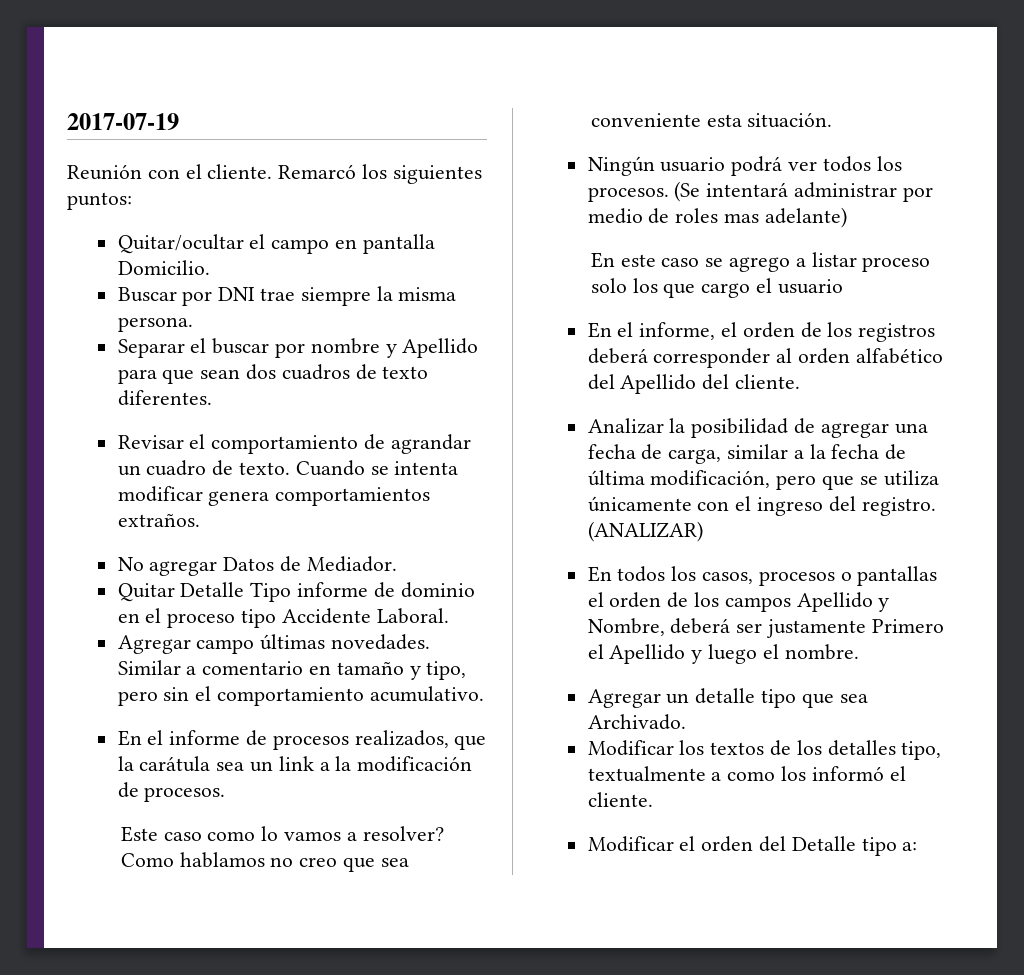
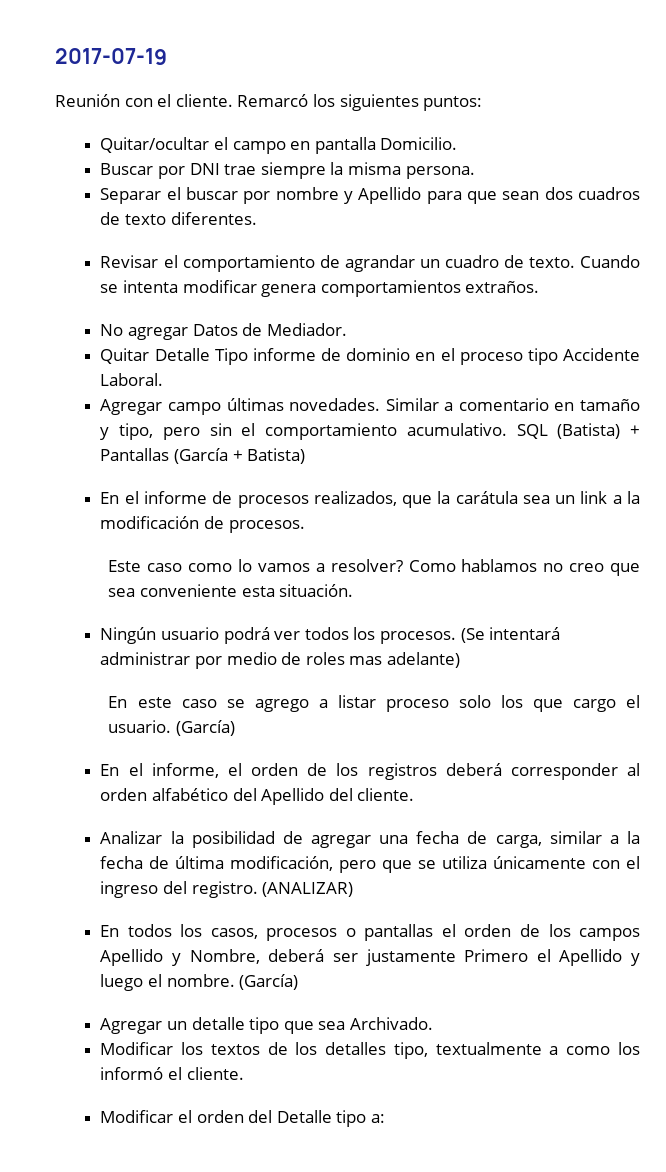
+ SQL (Batista) + Pantallas (García + Batista)
- En este caso se agrego a listar proceso solo los que cargo el usuario
+ En este caso se agrego a listar proceso solo los que cargo el usuario. (García)
- En todos los casos, procesos o pantallas el orden de los campos Apellido y Nombre, deberá ser justamente Primero el Apellido y luego el nombre.
+ En todos los casos, procesos o pantallas el orden de los campos Apellido y Nombre, deberá ser justamente Primero el Apellido y luego el nombre. (García)

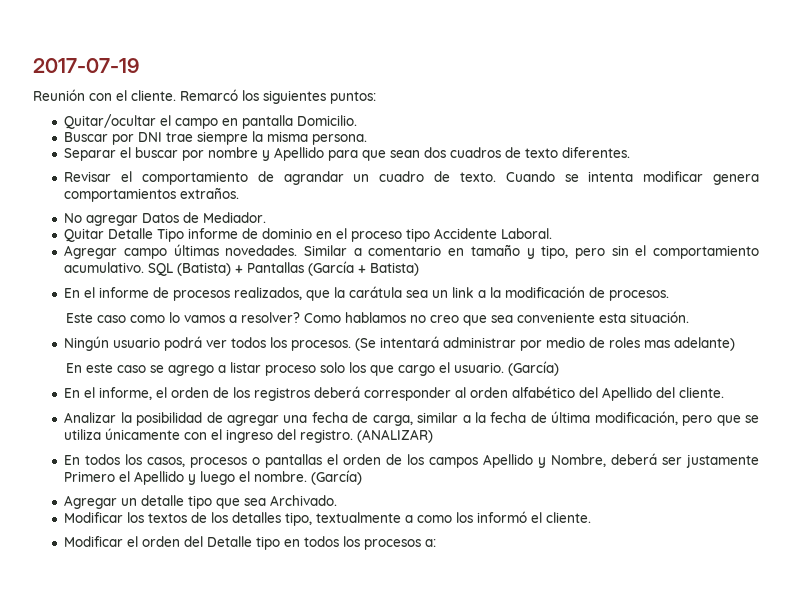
- Modificar el orden del Detalle tipo a:
+ Modificar el orden del Detalle tipo en todos los procesos a:

